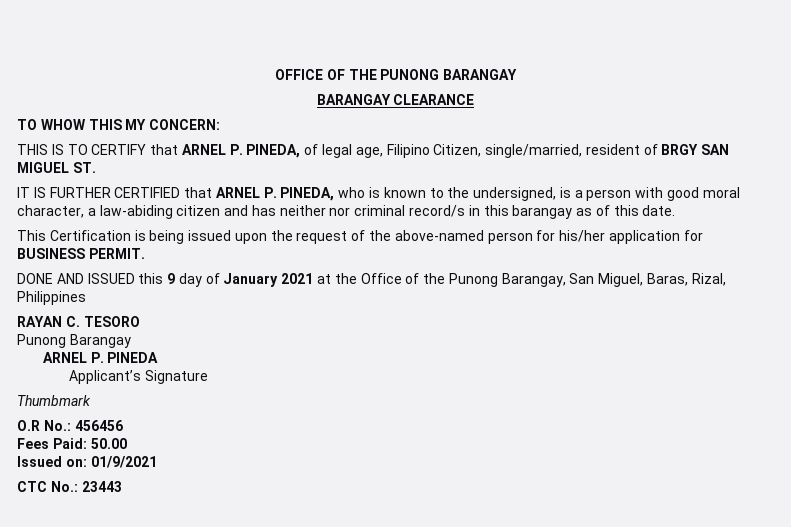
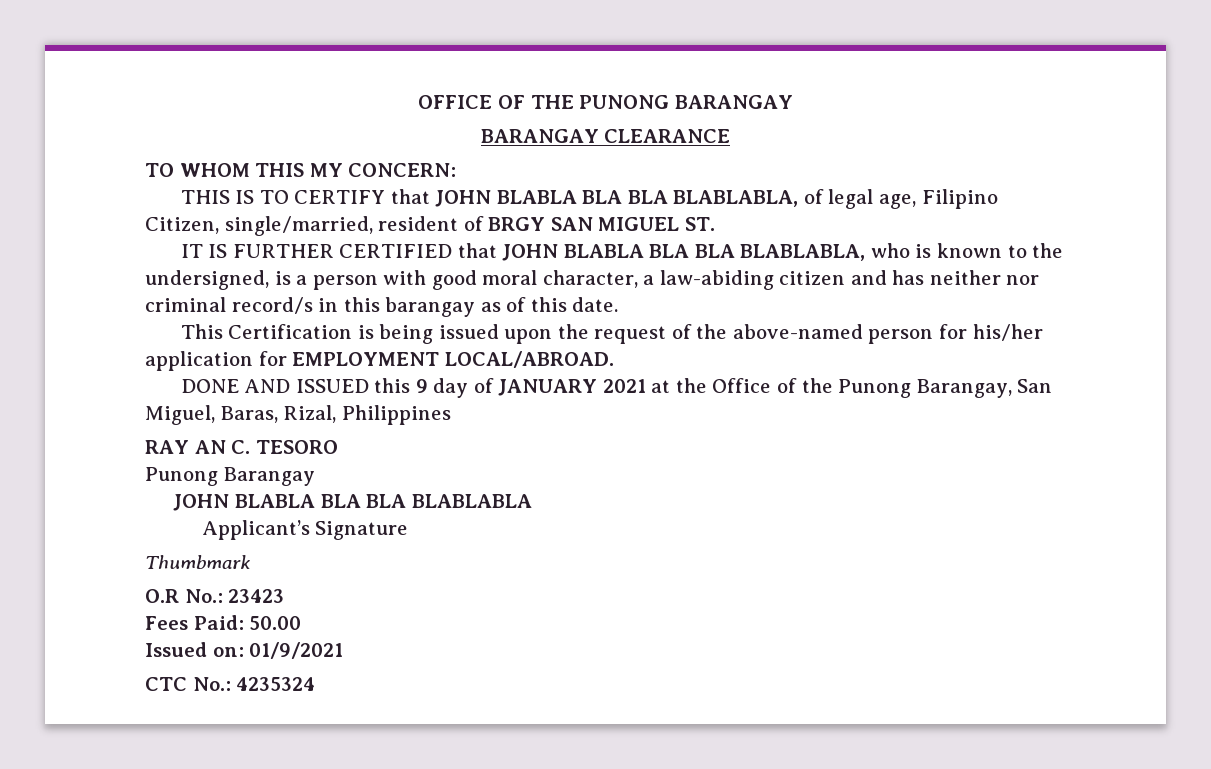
- TO WHOW THIS MY CONCERN:
+ TO WHOM THIS MY CONCERN:
- THIS IS TO CERTIFY that ARNEL P. PINEDA, of legal age, Filipino Citizen, single/married, resident of BRGY SAN MIGUEL ST.
+ THIS IS TO CERTIFY that JOHN BLABLA BLA BLA BLABLABLA, of legal age, Filipino Citizen, single/married, resident of BRGY SAN MIGUEL ST.
- IT IS FURTHER CERTIFIED that ARNEL P. PINEDA, who is known to the undersigned, is a person with good moral character, a law-abiding citizen and has neither nor criminal record/s in this barangay as of this date.
+ IT IS FURTHER CERTIFIED that JOHN BLABLA BLA BLA BLABLABLA, who is known to the undersigned, is a person with good moral character, a law-abiding citizen and has neither nor criminal record/s in this barangay as of this date.
- This Certification is being issued upon the request of the above-named person for his/her application for BUSINESS PERMIT.
+ This Certification is being issued upon the request of the above-named person for his/her application for EMPLOYMENT LOCAL/ABROAD.
- DONE AND ISSUED this 9 day of January 2021 at the Office of the Punong Barangay, San Miguel, Baras, Rizal, Philippines
+ DONE AND ISSUED this 9 day of JANUARY 2021 at the Office of the Punong Barangay, San Miguel, Baras, Rizal, Philippines
- RAYAN C. TESORO
+ RAY AN C. TESORO
- ARNEL P. PINEDA
+ JOHN BLABLA BLA BLA BLABLABLA
- O.R No.: 456456
+ O.R No.: 23423
- CTC No.: 23443
+ CTC No.: 4235324

